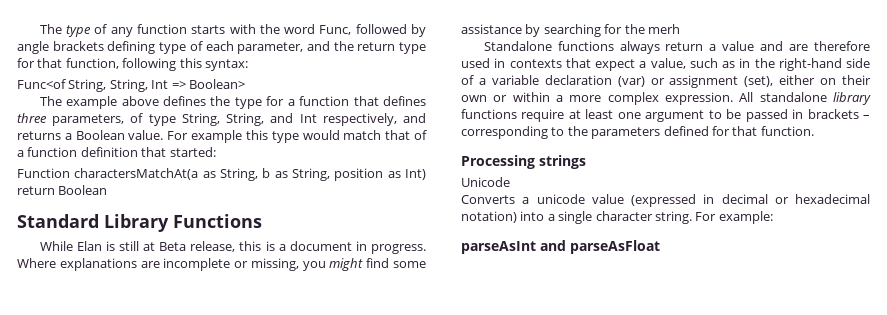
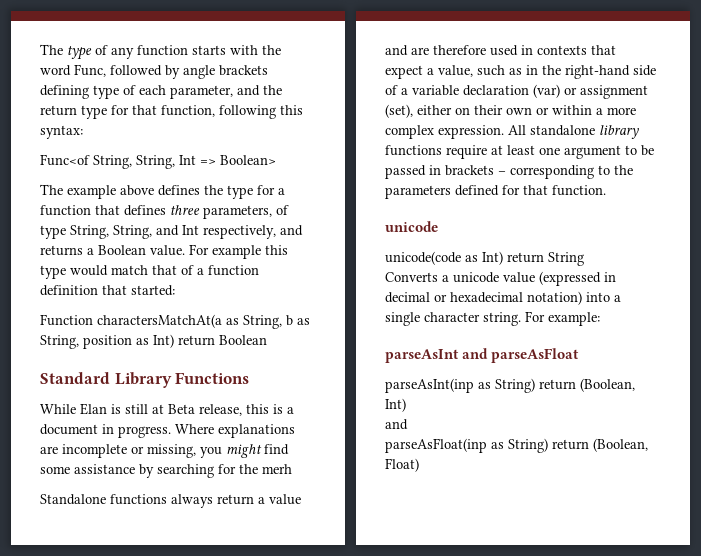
  All standalone library functions require at least one argument to be passed in brackets – corresponding to the parameters defined for that function.
- Processing strings
- Unicode
+ unicode
+ unicode(code as Int) return String
+ parseAsInt(inp as String) return (Boolean, Int)
+ and
+ parseAsFloat(inp as String) return (Boolean, Float)

